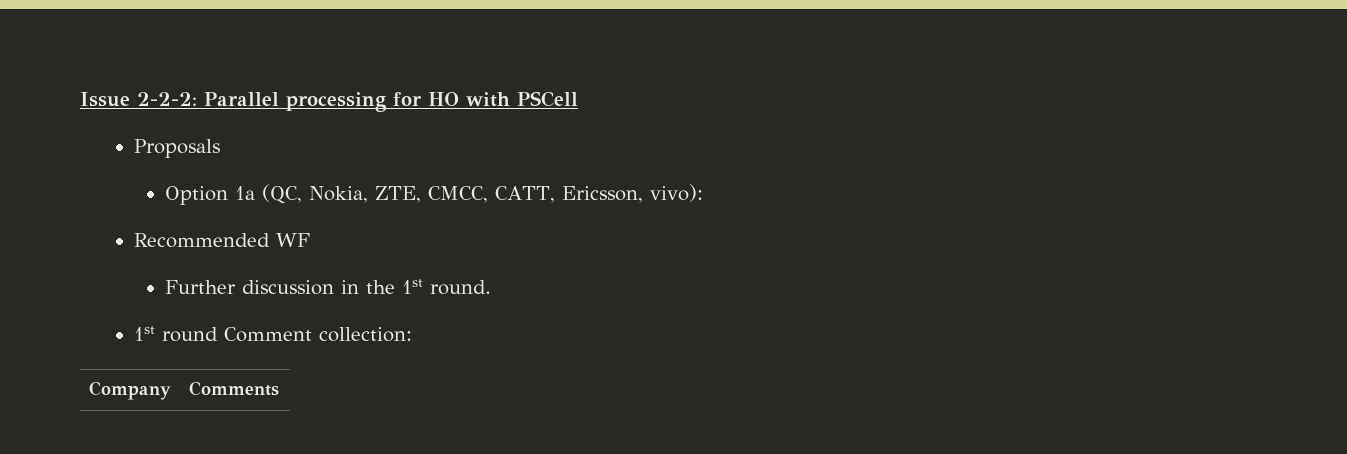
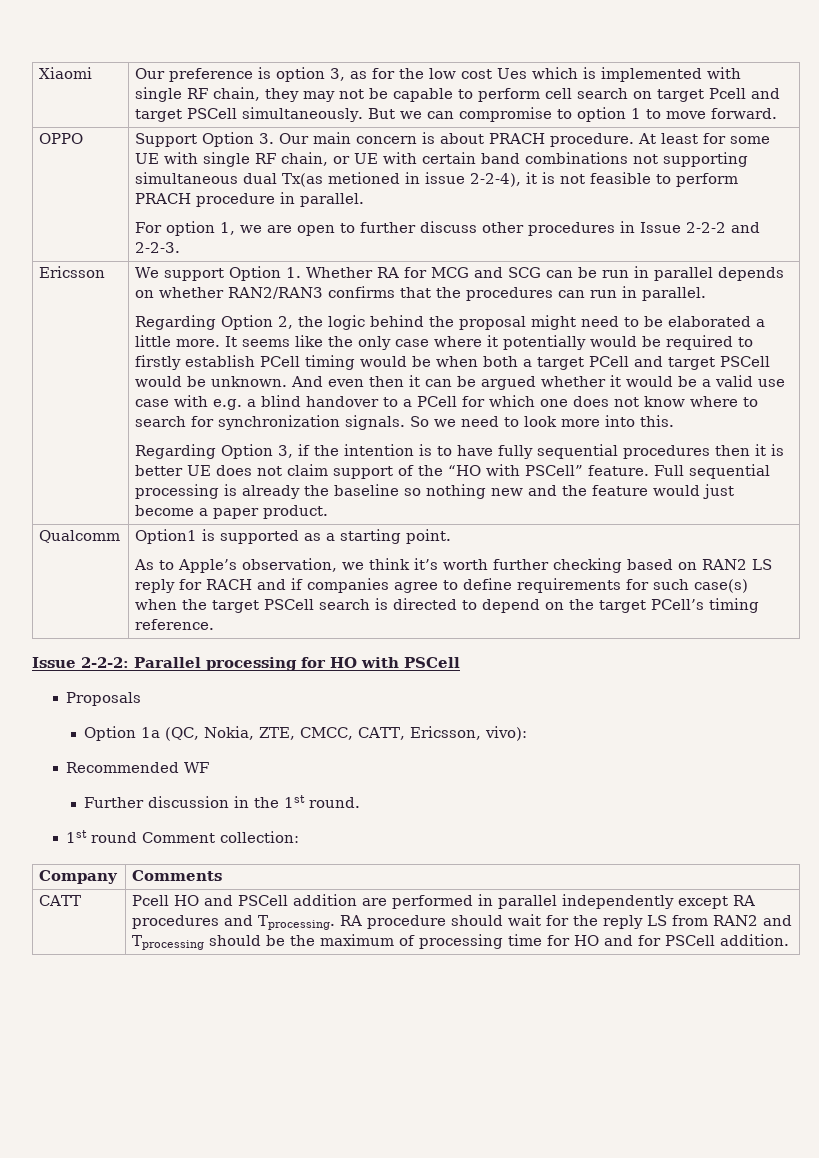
+ Xiaomi | Our preference is option 3, as for the low cost Ues which is implemented with single RF chain, they may not be capable to perform cell search on target Pcell and target PSCell simultaneously. But we can compromise to option 1 to move forward.
+ OPPO | Support Option 3. Our main concern is about PRACH procedure. At least for some UE with single RF chain, or UE with certain band combinations not supporting simultaneous dual Tx(as metioned in issue 2-2-4), it is not feasible to perform PRACH procedure in parallel.
+ For option 1, we are open to further discuss other procedures in Issue 2-2-2 and 2-2-3.
+ Ericsson | We support Option 1. Whether RA for MCG and SCG can be run in parallel depends on whether RAN2/RAN3 confirms that the procedures can run in parallel.
+ Regarding Option 2, the logic behind the proposal might need to be elaborated a little more. It seems like the only case where it potentially would be required to firstly establish PCell timing would be when both a target PCell and target PSCell would be unknown. And even then it can be argued whether it would be a valid use case with e.g. a blind handover to a PCell for which one does not know where to search for synchronization signals. So we need to look more into this.
+ Regarding Option 3, if the intention is to have fully sequential procedures then it is better UE does not claim support of the “HO with PSCell” feature. Full sequential processing is already the baseline so nothing new and the feature would just become a paper product.
+ Qualcomm | Option1 is supported as a starting point.
+ As to Apple’s observation, we think it’s worth further checking based on RAN2 LS reply for RACH and if companies agree to define requirements for such case(s) when the target PSCell search is directed to depend on the target PCell’s timing reference.
+ CATT | Pcell HO and PSCell addition are performed in parallel independently except RA procedures and Tprocessing. RA procedure should wait for the reply LS from RAN2 and Tprocessing should be the maximum of processing time for HO and for PSCell addition.

